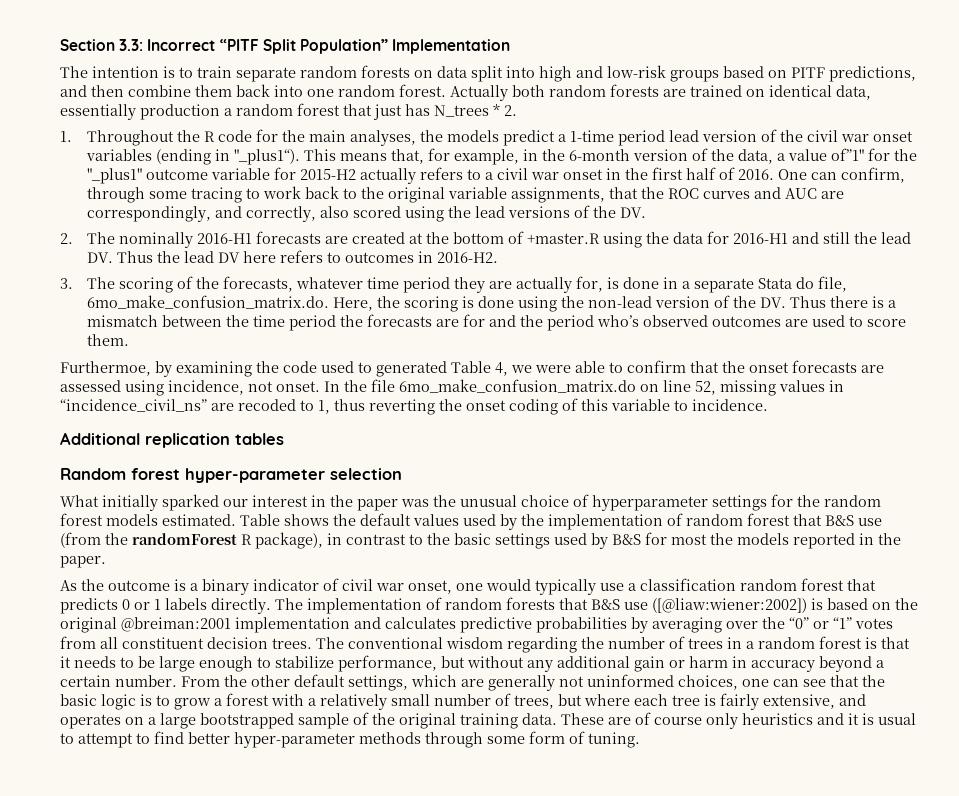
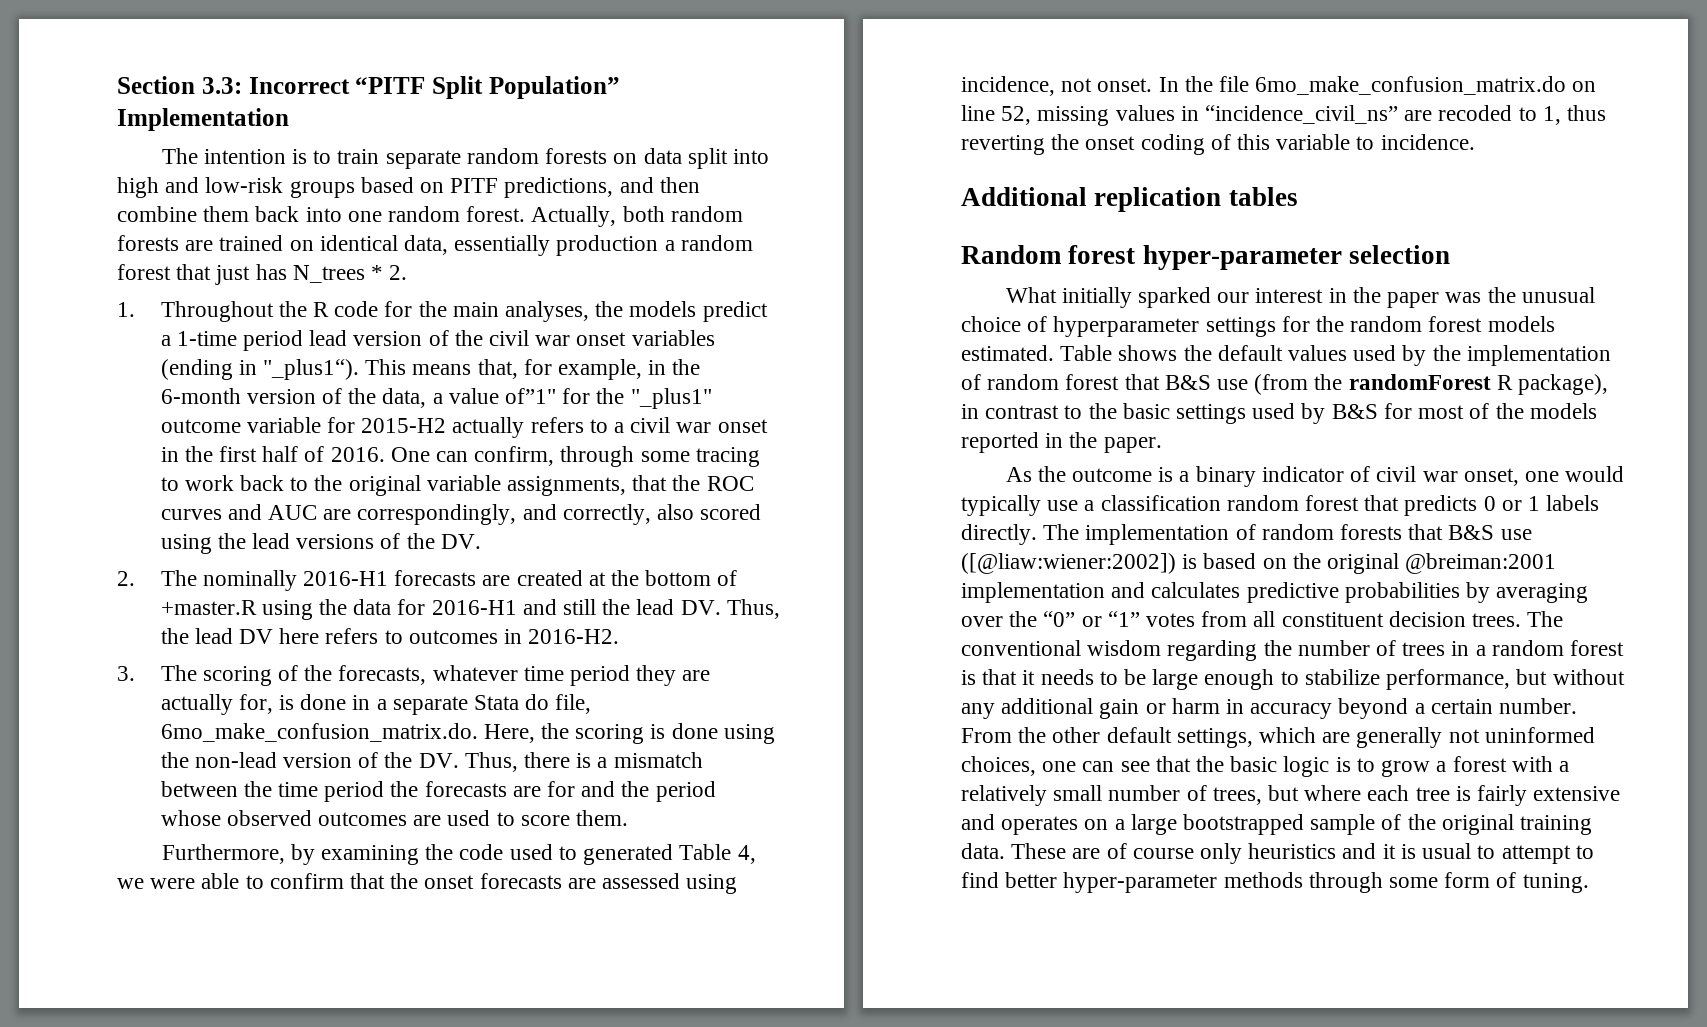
- Actually both random forests are trained on identical data, essentially production a random forest that just has N_trees * 2.
+ Actually, both random forests are trained on identical data, essentially production a random forest that just has N_trees * 2.
- 2. The nominally 2016-H1 forecasts are created at the bottom of +master.R using the data for 2016-H1 and still the lead DV. Thus the lead DV here refers to outcomes in 2016-H2.
+ 2. The nominally 2016-H1 forecasts are created at the bottom of +master.R using the data for 2016-H1 and still the lead DV. Thus, the lead DV here refers to outcomes in 2016-H2.
- 3. The scoring of the forecasts, whatever time period they are actually for, is done in a separate Stata do file, 6mo_make_confusion_matrix.do. Here, the scoring is done using the non-lead version of the DV. Thus there is a mismatch between the time period the forecasts are for and the period who’s observed outcomes are used to score them.
+ 3. The scoring of the forecasts, whatever time period they are actually for, is done in a separate Stata do file, 6mo_make_confusion_matrix.do. Here, the scoring is done using the non-lead version of the DV. Thus, there is a mismatch between the time period the forecasts are for and the period whose observed outcomes are used to score them.
- Furthermoe, by examining the code used to generated Table 4, we were able to confirm that the onset forecasts are assessed using incidence, not onset.
+ Furthermore, by examining the code used to generated Table 4, we were able to confirm that the onset forecasts are assessed using incidence, not onset.
- Table shows the default values used by the implementation of random forest that B&S use (from the randomForest R package), in contrast to the basic settings used by B&S for most the models reported in the paper.
+ Table shows the default values used by the implementation of random forest that B&S use (from the randomForest R package), in contrast to the basic settings used by B&S for most of the models reported in the paper.
- From the other default settings, which are generally not uninformed choices, one can see that the basic logic is to grow a forest with a relatively small number of trees, but where each tree is fairly extensive, and operates on a large bootstrapped sample of the original training data.
+ From the other default settings, which are generally not uninformed choices, one can see that the basic logic is to grow a forest with a relatively small number of trees, but where each tree is fairly extensive and operates on a large bootstrapped sample of the original training data.

